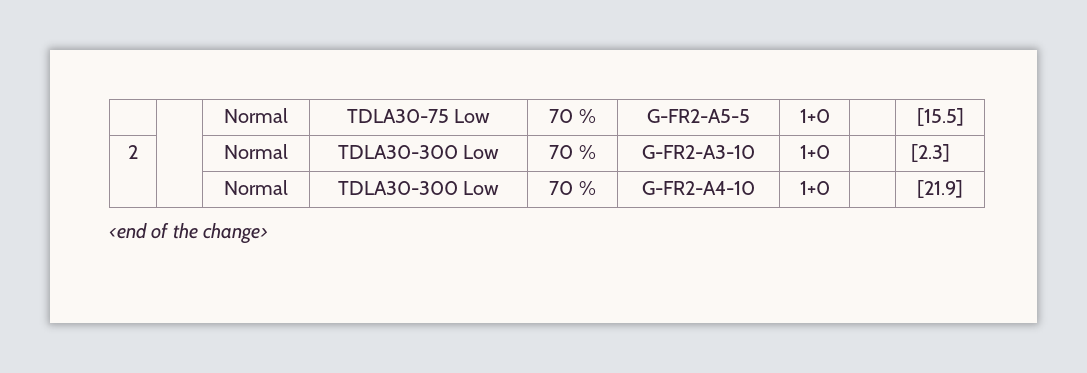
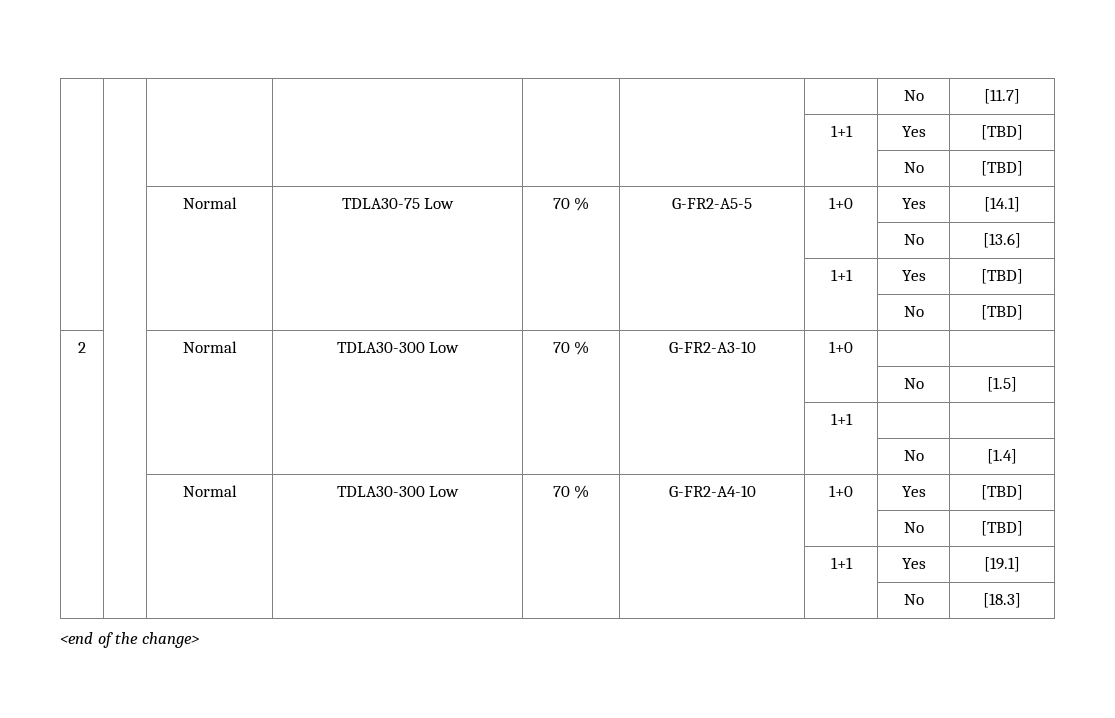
- | | Normal | TDLA30-75 Low | 70 % | G-FR2-A5-5 | 1+0 | | [15.5]
+ | | | | | | | No | [11.7]
+ | | | | | | 1+1 | Yes | [TBD]
+ | | | | | | | No | [TBD]
+ | | Normal | TDLA30-75 Low | 70 % | G-FR2-A5-5 | 1+0 | Yes | [14.1]
+ | | | | | | | No | [13.6]
+ | | | | | | 1+1 | Yes | [TBD]
+ | | | | | | | No | [TBD]
- 2 | | Normal | TDLA30-300 Low | 70 % | G-FR2-A3-10 | 1+0 | | [2.3]
+ 2 | | Normal | TDLA30-300 Low | 70 % | G-FR2-A3-10 | 1+0 | |
+ | | | | | | | No | [1.5]
+ | | | | | | 1+1 | |
+ | | | | | | | No | [1.4]
- | | Normal | TDLA30-300 Low | 70 % | G-FR2-A4-10 | 1+0 | | [21.9]
+ | | Normal | TDLA30-300 Low | 70 % | G-FR2-A4-10 | 1+0 | Yes | [TBD]
+ | | | | | | | No | [TBD]
+ | | | | | | 1+1 | Yes | [19.1]
+ | | | | | | | No | [18.3]

